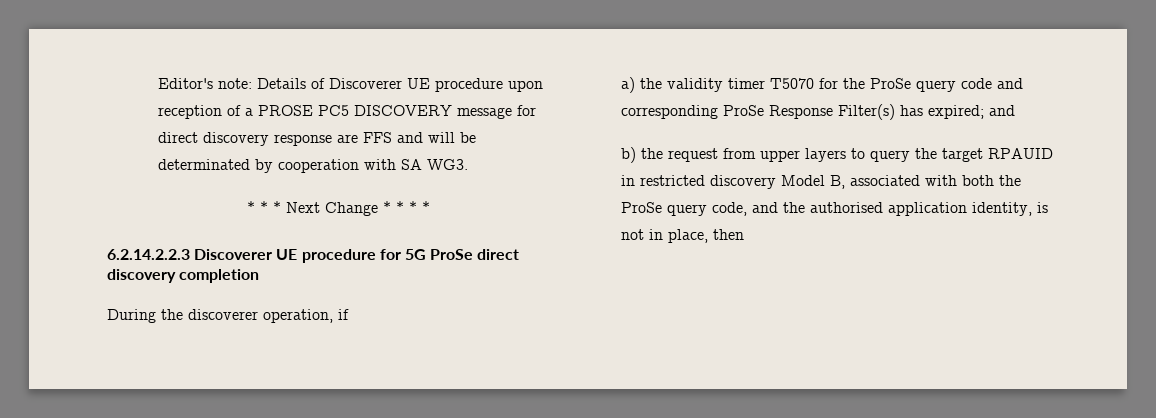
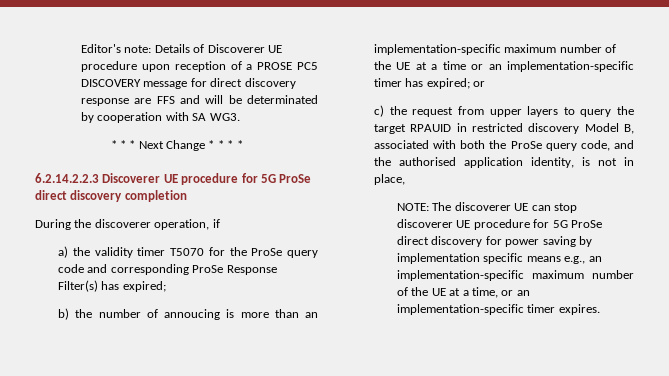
- a) the validity timer T5070 for the ProSe query code and corresponding ProSe Response Filter(s) has expired; and
+ a) the validity timer T5070 for the ProSe query code and corresponding ProSe Response Filter(s) has expired;
- b) the request from upper layers to query the target RPAUID in restricted discovery Model B, associated with both the ProSe query code, and the authorised application identity, is not in place, then
+ b) the number of annoucing is more than an implementation-specific maximum number of the UE at a time or an implementation-specific timer has expired; or
+ c) the request from upper layers to query the target RPAUID in restricted discovery Model B, associated with both the ProSe query code, and the authorised application identity, is not in place,
+ NOTE: The discoverer UE can stop discoverer UE procedure for 5G ProSe direct discovery for power saving by implementation specific means e.g., an implementation-specific maximum number of the UE at a time, or an implementation-specific timer expires.

